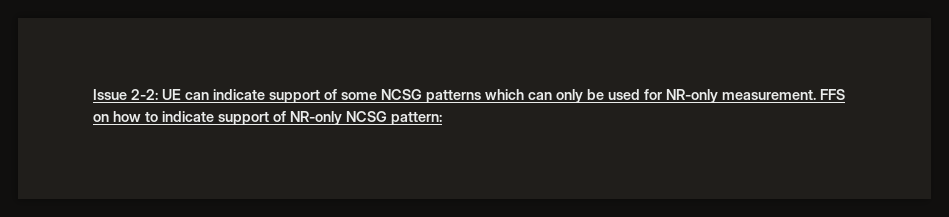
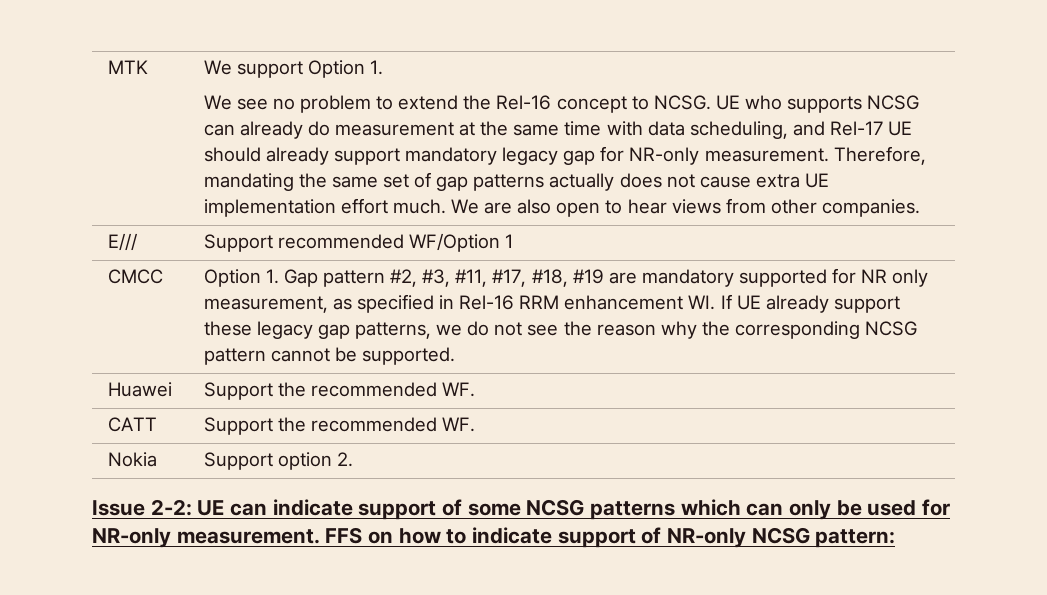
+ MTK | We support Option 1.
+ We see no problem to extend the Rel-16 concept to NCSG. UE who supports NCSG can already do measurement at the same time with data scheduling, and Rel-17 UE should already support mandatory legacy gap for NR-only measurement. Therefore, mandating the same set of gap patterns actually does not cause extra UE implementation effort much. We are also open to hear views from other companies.
+ E/// | Support recommended WF/Option 1
+ CMCC | Option 1. Gap pattern #2, #3, #11, #17, #18, #19 are mandatory supported for NR only measurement, as specified in Rel-16 RRM enhancement WI. If UE already support these legacy gap patterns, we do not see the reason why the corresponding NCSG pattern cannot be supported.
+ Huawei | Support the recommended WF.
+ CATT | Support the recommended WF.
+ Nokia | Support option 2.

